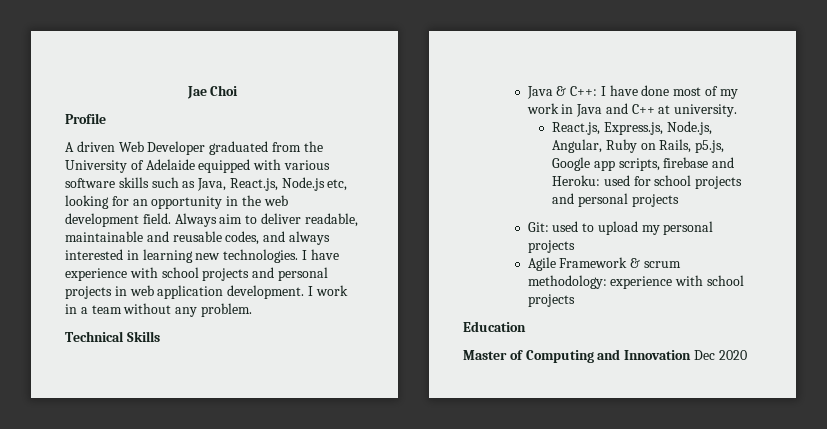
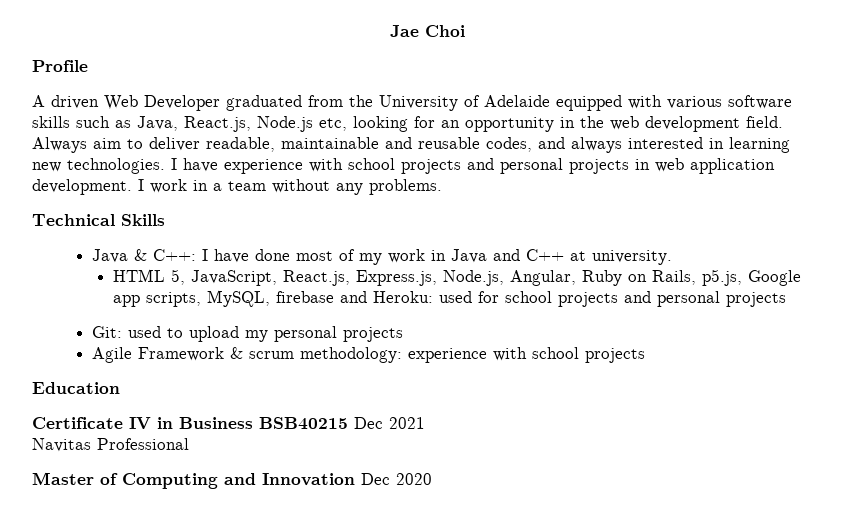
- I work in a team without any problem.
+ I work in a team without any problems.
- React.js, Express.js, Node.js, Angular, Ruby on Rails, p5.js, Google app scripts, firebase and Heroku: used for school projects and personal projects
+ HTML 5, JavaScript, React.js, Express.js, Node.js, Angular, Ruby on Rails, p5.js, Google app scripts, MySQL, firebase and Heroku: used for school projects and personal projects
+ Certificate IV in Business BSB40215 Dec 2021
+ Navitas Professional

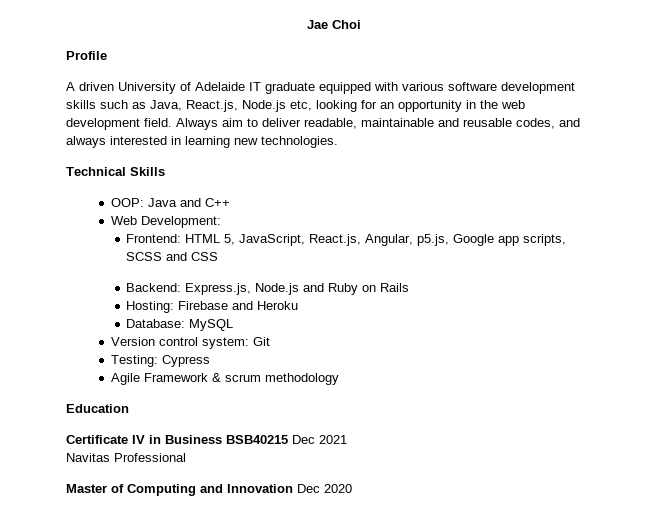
- A driven Web Developer graduated from the University of Adelaide equipped with various software skills such as Java, React.js, Node.js etc, looking for an opportunity in the web development field.
+ A driven University of Adelaide IT graduate equipped with various software development skills such as Java, React.js, Node.js etc, looking for an opportunity in the web development field.
- Always aim to deliver readable, maintainable and reusable codes, and always interested in learning new technologies. I have experience with school projects and personal projects in web application development. I work in a team without any problems.
+ Always aim to deliver readable, maintainable and reusable codes, and always interested in learning new technologies.
  Technical Skills
- Java & C++: I have done most of my work in Java and C++ at university.
- HTML 5, JavaScript, React.js, Express.js, Node.js, Angular, Ruby on Rails, p5.js, Google app scripts, MySQL, firebase and Heroku: used for school projects and personal projects
- Git: used to upload my personal projects
+ OOP: Java and C++
+ Web Development:
+ Frontend: HTML 5, JavaScript, React.js, Angular, p5.js, Google app scripts, SCSS and CSS
+ Backend: Express.js, Node.js and Ruby on Rails
+ Hosting: Firebase and Heroku
+ Database: MySQL
+ Version control system: Git
+ Testing: Cypress
- Agile Framework & scrum methodology: experience with school projects
+ Agile Framework & scrum methodology

